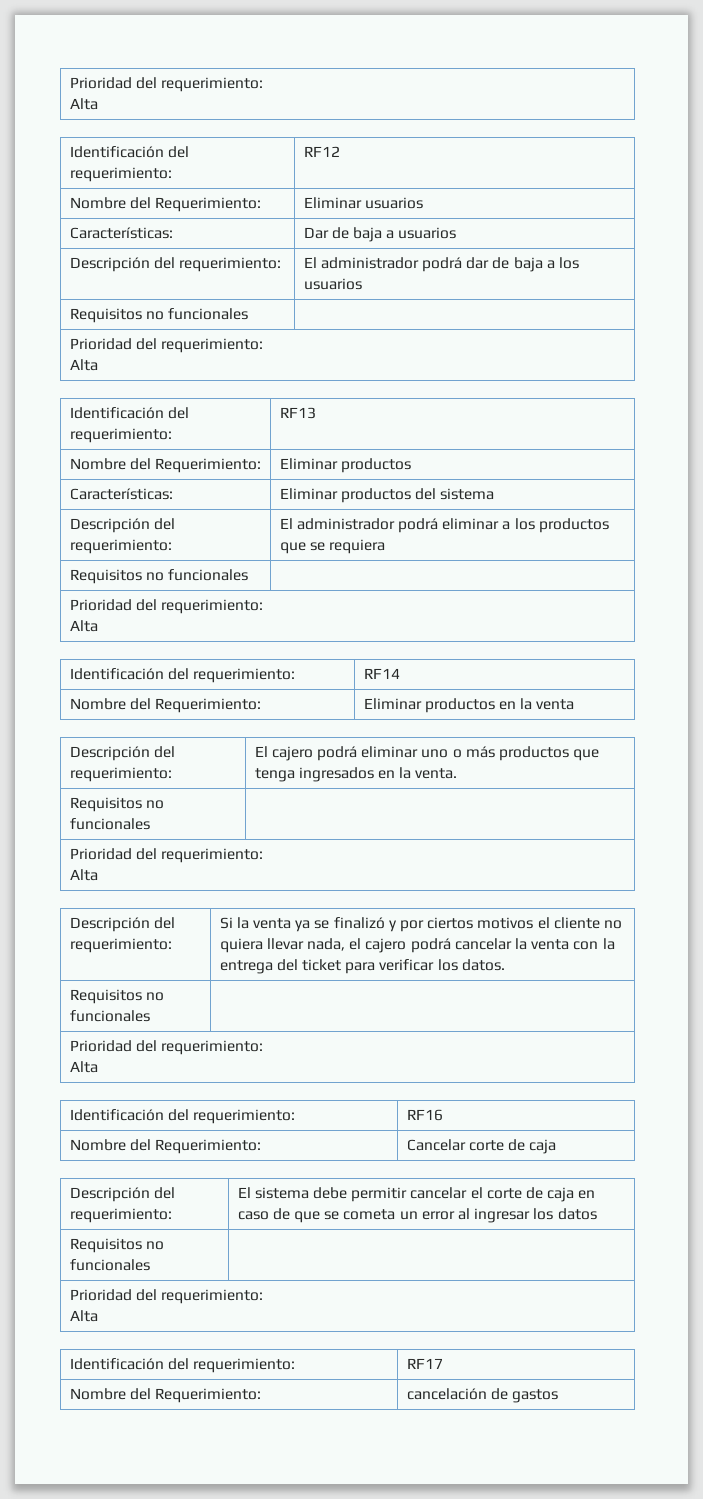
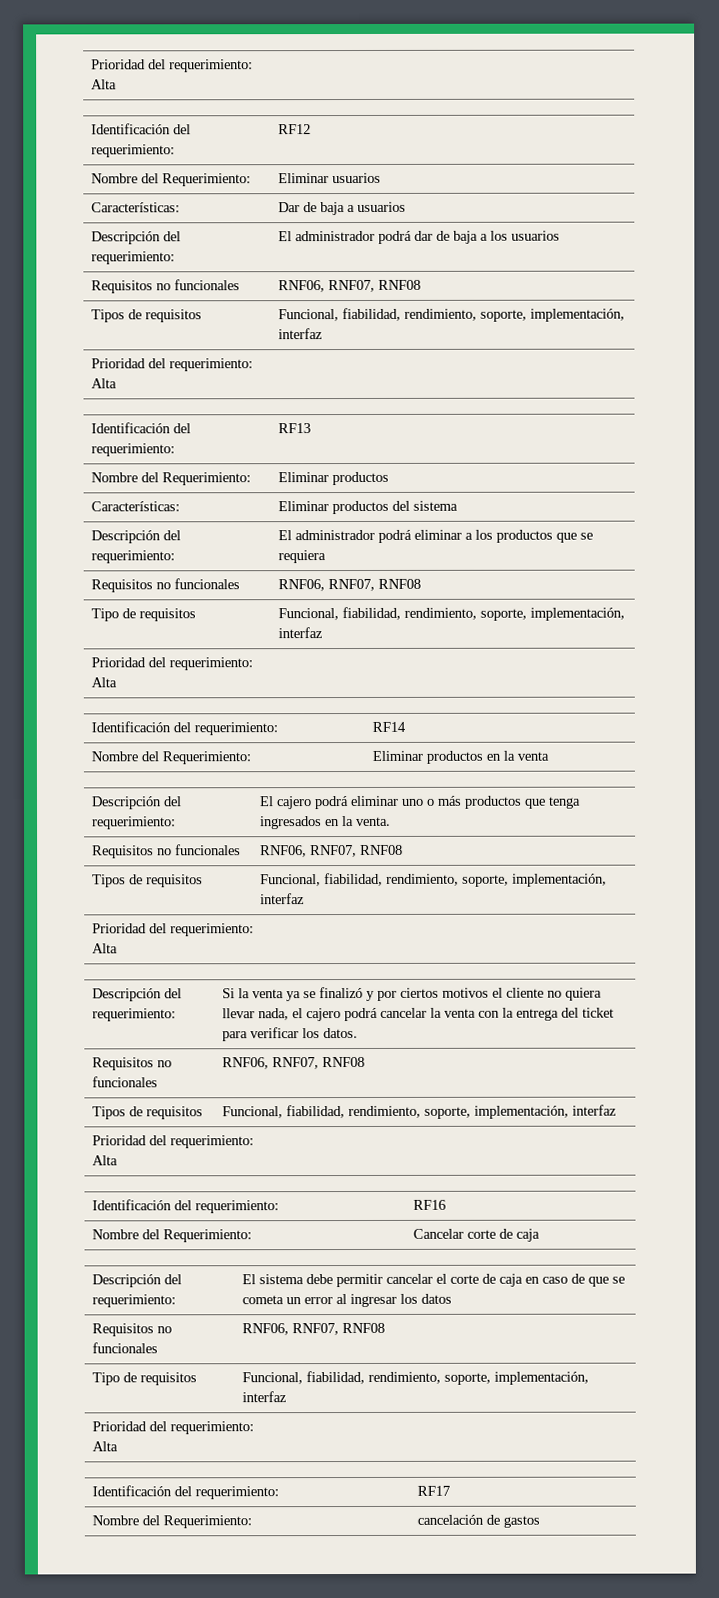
  Descripción del requerimiento: | El administrador podrá dar de baja a los usuarios
- Requisitos no funcionales |
+ Requisitos no funcionales | RNF06, RNF07, RNF08
+ Tipos de requisitos | Funcional, fiabilidad, rendimiento, soporte, implementación, interfaz
  Descripción del requerimiento: | El administrador podrá eliminar a los productos que se requiera
- Requisitos no funcionales |
+ Requisitos no funcionales | RNF06, RNF07, RNF08
+ Tipo de requisitos | Funcional, fiabilidad, rendimiento, soporte, implementación, interfaz
  Descripción del requerimiento: | El cajero podrá eliminar uno o más productos que tenga ingresados en la venta.
- Requisitos no funcionales |
+ Requisitos no funcionales | RNF06, RNF07, RNF08
+ Tipos de requisitos | Funcional, fiabilidad, rendimiento, soporte, implementación, interfaz
  Descripción del requerimiento: | Si la venta ya se finalizó y por ciertos motivos el cliente no quiera llevar nada, el cajero podrá cancelar la venta con la entrega del ticket para verificar los datos.
- Requisitos no funcionales |
+ Requisitos no funcionales | RNF06, RNF07, RNF08
+ Tipos de requisitos | Funcional, fiabilidad, rendimiento, soporte, implementación, interfaz
  Descripción del requerimiento: | El sistema debe permitir cancelar el corte de caja en caso de que se cometa un error al ingresar los datos
- Requisitos no funcionales |
+ Requisitos no funcionales | RNF06, RNF07, RNF08
+ Tipo de requisitos | Funcional, fiabilidad, rendimiento, soporte, implementación, interfaz

